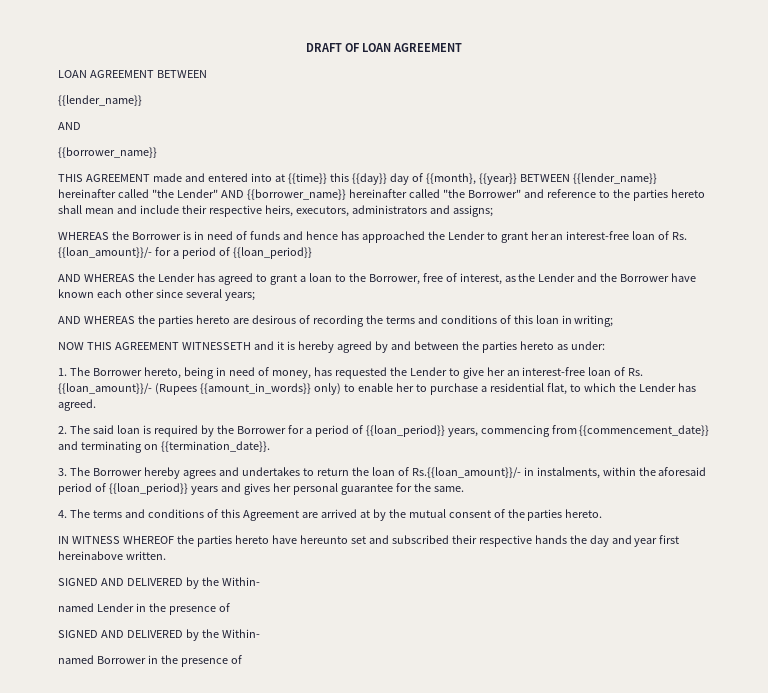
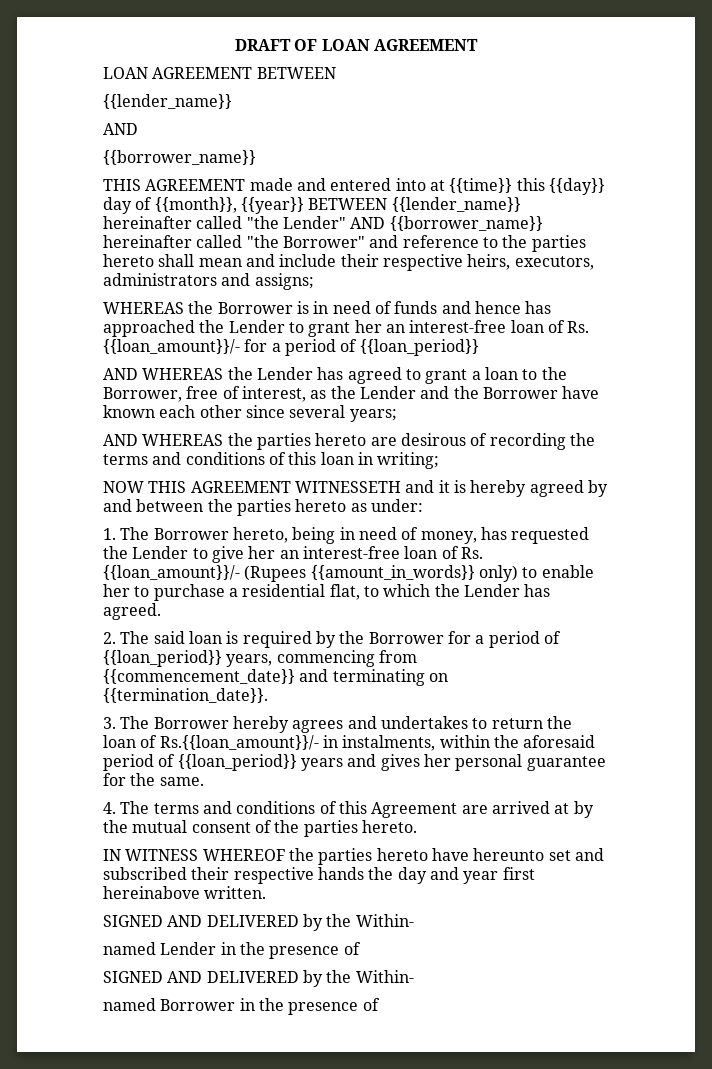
- THIS AGREEMENT made and entered into at {{time}} this {{day}} day of {{month}, {{year}} BETWEEN {{lender_name}} hereinafter called "the Lender" AND {{borrower_name}} hereinafter called "the Borrower" and reference to the parties hereto shall mean and include their respective heirs, executors, administrators and assigns;
+ THIS AGREEMENT made and entered into at {{time}} this {{day}} day of {{month}}, {{year}} BETWEEN {{lender_name}} hereinafter called "the Lender" AND {{borrower_name}} hereinafter called "the Borrower" and reference to the parties hereto shall mean and include their respective heirs, executors, administrators and assigns;

